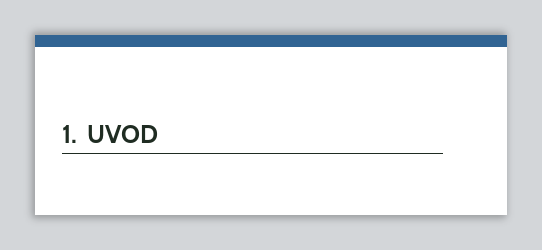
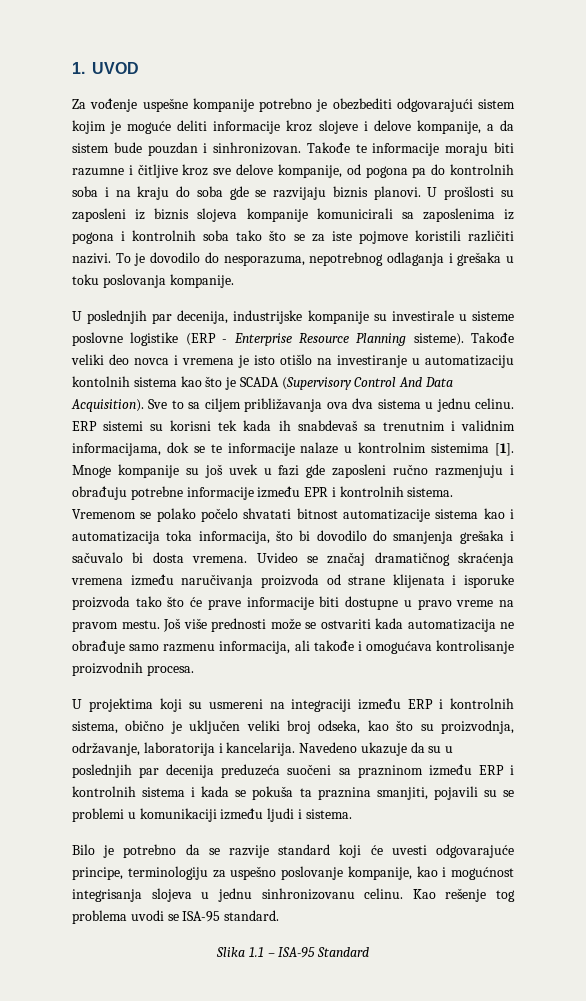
+ Za vođenje uspešne kompanije potrebno je obezbediti odgovarajući sistem kojim je moguće deliti informacije kroz slojeve i delove kompanije, a da sistem bude pouzdan i sinhronizovan. Takođe te informacije moraju biti razumne i čitljive kroz sve delove kompanije, od pogona pa do kontrolnih soba i na kraju do soba gde se razvijaju biznis planovi. U prošlosti su zaposleni iz biznis slojeva kompanije komunicirali sa zaposlenima iz pogona i kontrolnih soba tako što se za iste pojmove koristili različiti nazivi. To je dovodilo do nesporazuma, nepotrebnog odlaganja i grešaka u toku poslovanja kompanije.
+ U poslednjih par decenija, industrijske kompanije su investirale u sisteme poslovne logistike (ERP - Enterprise Resource Planning sisteme). Takođe veliki deo novca i vremena je isto otišlo na investiranje u automatizaciju kontolnih sistema kao što je SCADA (Supervisory Control And Data Acquisition). Sve to sa ciljem približavanja ova dva sistema u jednu celinu. ERP sistemi su korisni tek kada ih snabdevaš sa trenutnim i validnim informacijama, dok se te informacije nalaze u kontrolnim sistemima [1]. Mnoge kompanije su još uvek u fazi gde zaposleni ručno razmenjuju i obrađuju potrebne informacije između EPR i kontrolnih sistema. Vremenom se polako počelo shvatati bitnost automatizacije sistema kao i automatizacija toka informacija, što bi dovodilo do smanjenja grešaka i sačuvalo bi dosta vremena. Uvideo se značaj dramatičnog skraćenja vremena između naručivanja proizvoda od strane klijenata i isporuke proizvoda tako što će prave informacije biti dostupne u pravo vreme na pravom mestu. Još više prednosti može se ostvariti kada automatizacija ne obrađuje samo razmenu informacija, ali takođe i omogućava kontrolisanje proizvodnih procesa.
+ U projektima koji su usmereni na integraciji između ERP i kontrolnih sistema, obično je uključen veliki broj odseka, kao što su proizvodnja, održavanje, laboratorija i kancelarija. Navedeno ukazuje da su u poslednjih par decenija preduzeća suočeni sa prazninom između ERP i kontrolnih sistema i kada se pokuša ta praznina smanjiti, pojavili su se problemi u komunikaciji između ljudi i sistema.
+ Bilo je potrebno da se razvije standard koji će uvesti odgovarajuće principe, terminologiju za uspešno poslovanje kompanije, kao i mogućnost integrisanja slojeva u jednu sinhronizovanu celinu. Kao rešenje tog problema uvodi se ISA-95 standard.
+ Slika 1.1 – ISA-95 Standard

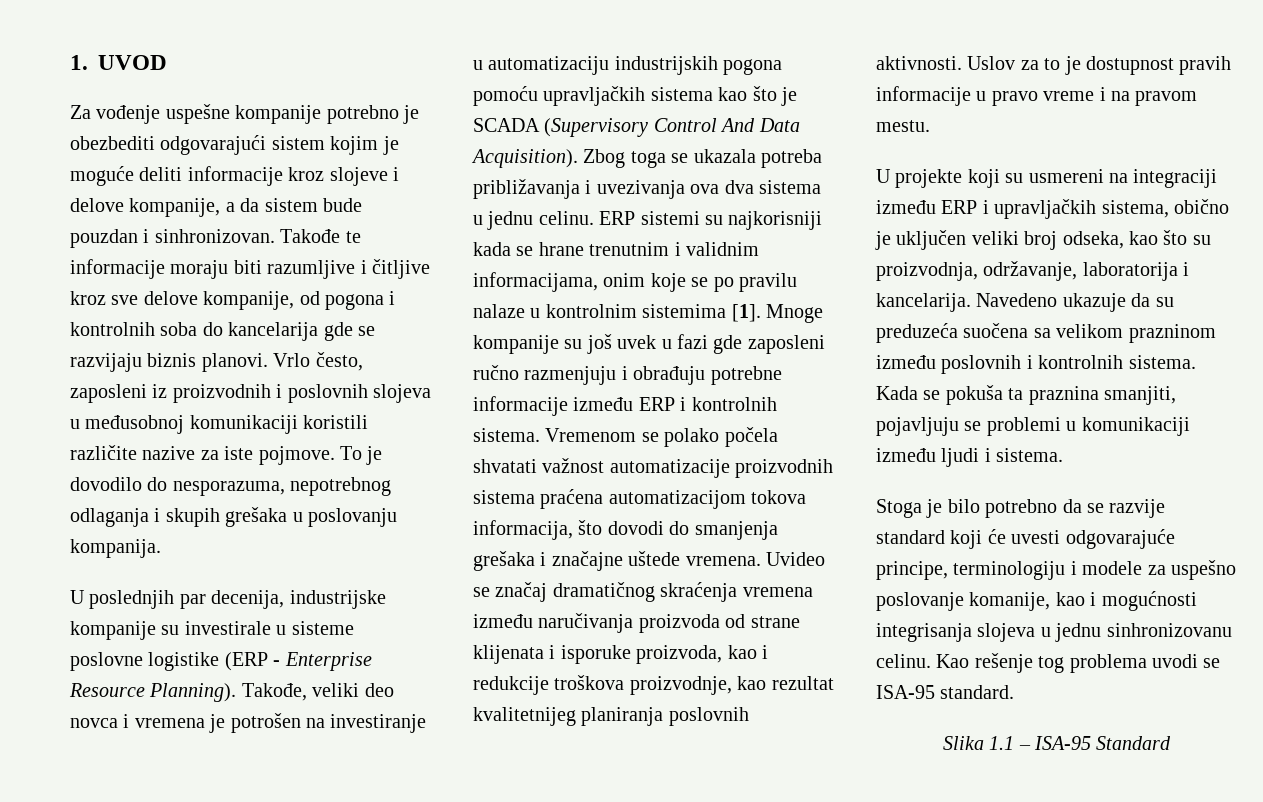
- Takođe te informacije moraju biti razumne i čitljive kroz sve delove kompanije, od pogona pa do kontrolnih soba i na kraju do soba gde se razvijaju biznis planovi.
+ Takođe te informacije moraju biti razumljive i čitljive kroz sve delove kompanije, od pogona i kontrolnih soba do kancelarija gde se razvijaju biznis planovi.
- U prošlosti su zaposleni iz biznis slojeva kompanije komunicirali sa zaposlenima iz pogona i kontrolnih soba tako što se za iste pojmove koristili različiti nazivi.
+ Vrlo često, zaposleni iz proizvodnih i poslovnih slojeva u međusobnoj komunikaciji koristili različite nazive za iste pojmove.
- To je dovodilo do nesporazuma, nepotrebnog odlaganja i grešaka u toku poslovanja kompanije.
+ To je dovodilo do nesporazuma, nepotrebnog odlaganja i skupih grešaka u poslovanju kompanija.
- U poslednjih par decenija, industrijske kompanije su investirale u sisteme poslovne logistike (ERP - Enterprise Resource Planning sisteme). Takođe veliki deo novca i vremena je isto otišlo na investiranje u automatizaciju kontolnih sistema kao što je SCADA (Supervisory Control And Data Acquisition).
+ U poslednjih par decenija, industrijske kompanije su investirale u sisteme poslovne logistike (ERP - Enterprise Resource Planning). Takođe, veliki deo novca i vremena je potrošen na investiranje u automatizaciju industrijskih pogona pomoću upravljačkih sistema kao što je SCADA (Supervisory Control And Data Acquisition).
- Sve to sa ciljem približavanja ova dva sistema u jednu celinu.
+ Zbog toga se ukazala potreba približavanja i uvezivanja ova dva sistema u jednu celinu.
- ERP sistemi su korisni tek kada ih snabdevaš sa trenutnim i validnim informacijama, dok se te informacije nalaze u kontrolnim sistemima [1].
+ ERP sistemi su najkorisniji kada se hrane trenutnim i validnim informacijama, onim koje se po pravilu nalaze u kontrolnim sistemima [1].
- Mnoge kompanije su još uvek u fazi gde zaposleni ručno razmenjuju i obrađuju potrebne informacije između EPR i kontrolnih sistema.
+ Mnoge kompanije su još uvek u fazi gde zaposleni ručno razmenjuju i obrađuju potrebne informacije između ERP i kontrolnih sistema.
- Vremenom se polako počelo shvatati bitnost automatizacije sistema kao i automatizacija toka informacija, što bi dovodilo do smanjenja grešaka i sačuvalo bi dosta vremena.
+ Vremenom se polako počela shvatati važnost automatizacije proizvodnih sistema praćena automatizacijom tokova informacija, što dovodi do smanjenja grešaka i značajne uštede vremena.
- Uvideo se značaj dramatičnog skraćenja vremena između naručivanja proizvoda od strane klijenata i isporuke proizvoda tako što će prave informacije biti dostupne u pravo vreme na pravom mestu. Još više prednosti može se ostvariti kada automatizacija ne obrađuje samo razmenu informacija, ali takođe i omogućava kontrolisanje proizvodnih procesa.
- U projektima koji su usmereni na integraciji između ERP i kontrolnih sistema, obično je uključen veliki broj odseka, kao što su proizvodnja, održavanje, laboratorija i kancelarija.
+ Uvideo se značaj dramatičnog skraćenja vremena između naručivanja proizvoda od strane klijenata i isporuke proizvoda, kao i redukcije troškova proizvodnje, kao rezultat kvalitetnijeg planiranja poslovnih aktivnosti. Uslov za to je dostupnost pravih informacije u pravo vreme i na pravom mestu.
+ U projekte koji su usmereni na integraciji između ERP i upravljačkih sistema, obično je uključen veliki broj odseka, kao što su proizvodnja, održavanje, laboratorija i kancelarija.
- Navedeno ukazuje da su u poslednjih par decenija preduzeća suočeni sa prazninom između ERP i kontrolnih sistema i kada se pokuša ta praznina smanjiti, pojavili su se problemi u komunikaciji između ljudi i sistema.
+ Navedeno ukazuje da su preduzeća suočena sa velikom prazninom između poslovnih i kontrolnih sistema. Kada se pokuša ta praznina smanjiti, pojavljuju se problemi u komunikaciji između ljudi i sistema.
- Bilo je potrebno da se razvije standard koji će uvesti odgovarajuće principe, terminologiju za uspešno poslovanje kompanije, kao i mogućnost integrisanja slojeva u jednu sinhronizovanu celinu.
+ Stoga je bilo potrebno da se razvije standard koji će uvesti odgovarajuće principe, terminologiju i modele za uspešno poslovanje komanije, kao i mogućnosti integrisanja slojeva u jednu sinhronizovanu celinu.

